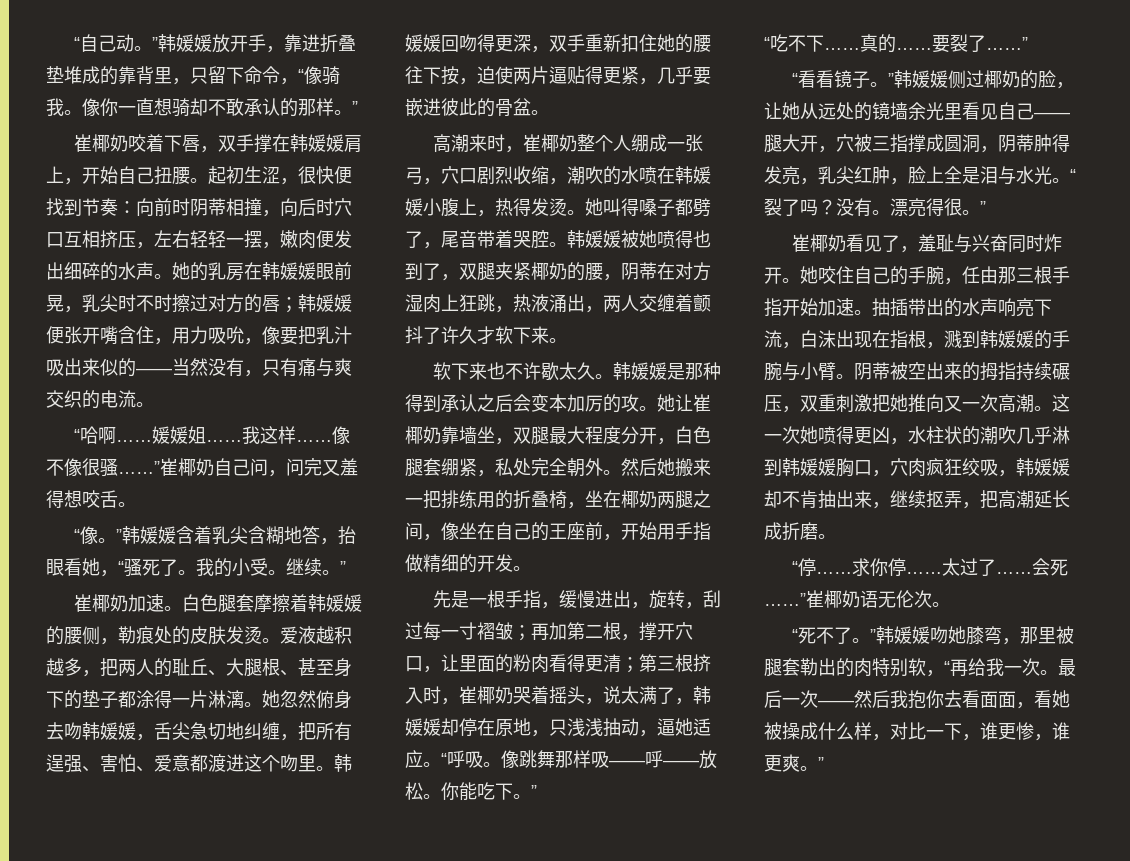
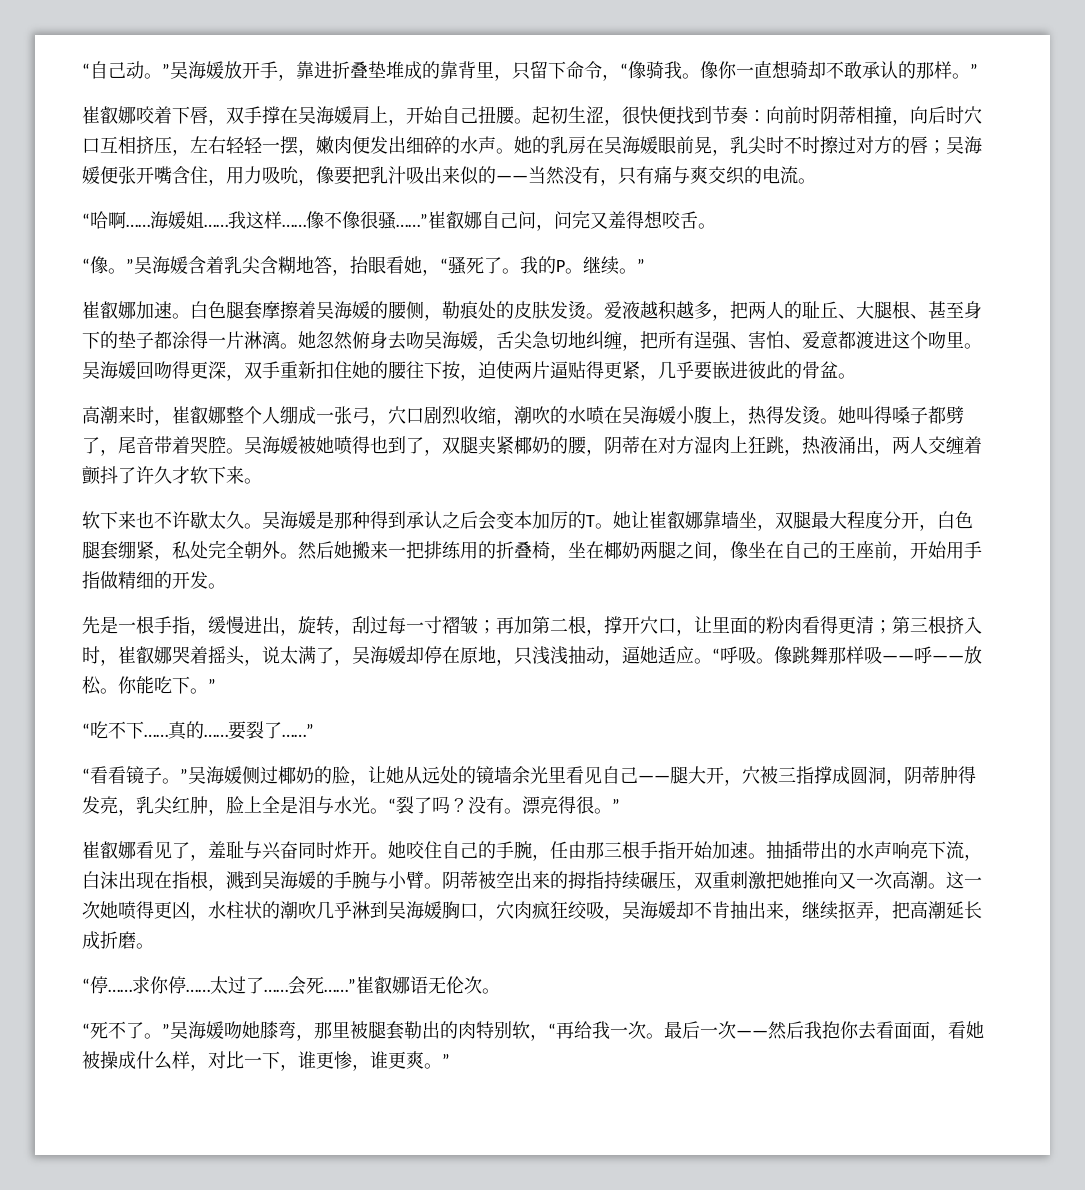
- “自己动。”韩媛媛放开手，靠进折叠垫堆成的靠背里，只留下命令，“像骑我。
+ “自己动。”吴海媛放开手，靠进折叠垫堆成的靠背里，只留下命令，“像骑我。
- 崔椰奶咬着下唇，双手撑在韩媛媛肩上，开始自己扭腰。
+ 崔叡娜咬着下唇，双手撑在吴海媛肩上，开始自己扭腰。
- 她的乳房在韩媛媛眼前晃，乳尖时不时擦过对方的唇；韩媛媛便张开嘴含住，用力吸吮，像要把乳汁吸出来似的——当然没有，只有痛与爽交织的电流。
+ 她的乳房在吴海媛眼前晃，乳尖时不时擦过对方的唇；吴海媛便张开嘴含住，用力吸吮，像要把乳汁吸出来似的——当然没有，只有痛与爽交织的电流。
- 媛媛姐……
+ 海媛姐……
- 崔椰奶自己问，问完又羞得想咬舌。
+ 崔叡娜自己问，问完又羞得想咬舌。
- “像。”韩媛媛含着乳尖含糊地答，抬眼看她，“骚死了。
+ “像。”吴海媛含着乳尖含糊地答，抬眼看她，“骚死了。
- 我的小受。
+ 我的P。
- 崔椰奶加速。
+ 崔叡娜加速。
- 白色腿套摩擦着韩媛媛的腰侧，勒痕处的皮肤发烫。
+ 白色腿套摩擦着吴海媛的腰侧，勒痕处的皮肤发烫。
- 她忽然俯身去吻韩媛媛，舌尖急切地纠缠，把所有逞强、害怕、爱意都渡进这个吻里。
+ 她忽然俯身去吻吴海媛，舌尖急切地纠缠，把所有逞强、害怕、爱意都渡进这个吻里。
- 韩媛媛回吻得更深，双手重新扣住她的腰往下按，迫使两片逼贴得更紧，几乎要嵌进彼此的骨盆。
+ 吴海媛回吻得更深，双手重新扣住她的腰往下按，迫使两片逼贴得更紧，几乎要嵌进彼此的骨盆。
- 高潮来时，崔椰奶整个人绷成一张弓，穴口剧烈收缩，潮吹的水喷在韩媛媛小腹上，热得发烫。
+ 高潮来时，崔叡娜整个人绷成一张弓，穴口剧烈收缩，潮吹的水喷在吴海媛小腹上，热得发烫。
- 韩媛媛被她喷得也到了，双腿夹紧椰奶的腰，阴蒂在对方湿肉上狂跳，热液涌出，两人交缠着颤抖了许久才软下来。
+ 吴海媛被她喷得也到了，双腿夹紧椰奶的腰，阴蒂在对方湿肉上狂跳，热液涌出，两人交缠着颤抖了许久才软下来。
- 韩媛媛是那种得到承认之后会变本加厉的攻。
+ 吴海媛是那种得到承认之后会变本加厉的T。
- 她让崔椰奶靠墙坐，双腿最大程度分开，白色腿套绷紧，私处完全朝外。
+ 她让崔叡娜靠墙坐，双腿最大程度分开，白色腿套绷紧，私处完全朝外。
- 先是一根手指，缓慢进出，旋转，刮过每一寸褶皱；再加第二根，撑开穴口，让里面的粉肉看得更清；第三根挤入时，崔椰奶哭着摇头，说太满了，韩媛媛却停在原地，只浅浅抽动，逼她适应。
+ 先是一根手指，缓慢进出，旋转，刮过每一寸褶皱；再加第二根，撑开穴口，让里面的粉肉看得更清；第三根挤入时，崔叡娜哭着摇头，说太满了，吴海媛却停在原地，只浅浅抽动，逼她适应。
- “看看镜子。”韩媛媛侧过椰奶的脸，让她从远处的镜墙余光里看见自己——腿大开，穴被三指撑成圆洞，阴蒂肿得发亮，乳尖红肿，脸上全是泪与水光。
+ “看看镜子。”吴海媛侧过椰奶的脸，让她从远处的镜墙余光里看见自己——腿大开，穴被三指撑成圆洞，阴蒂肿得发亮，乳尖红肿，脸上全是泪与水光。
- 崔椰奶看见了，羞耻与兴奋同时炸开。
+ 崔叡娜看见了，羞耻与兴奋同时炸开。
- 抽插带出的水声响亮下流，白沫出现在指根，溅到韩媛媛的手腕与小臂。
+ 抽插带出的水声响亮下流，白沫出现在指根，溅到吴海媛的手腕与小臂。
- 这一次她喷得更凶，水柱状的潮吹几乎淋到韩媛媛胸口，穴肉疯狂绞吸，韩媛媛却不肯抽出来，继续抠弄，把高潮延长成折磨。
+ 这一次她喷得更凶，水柱状的潮吹几乎淋到吴海媛胸口，穴肉疯狂绞吸，吴海媛却不肯抽出来，继续抠弄，把高潮延长成折磨。
- 崔椰奶语无伦次。
+ 崔叡娜语无伦次。
- “死不了。”韩媛媛吻她膝弯，那里被腿套勒出的肉特别软，“再给我一次。
+ “死不了。”吴海媛吻她膝弯，那里被腿套勒出的肉特别软，“再给我一次。

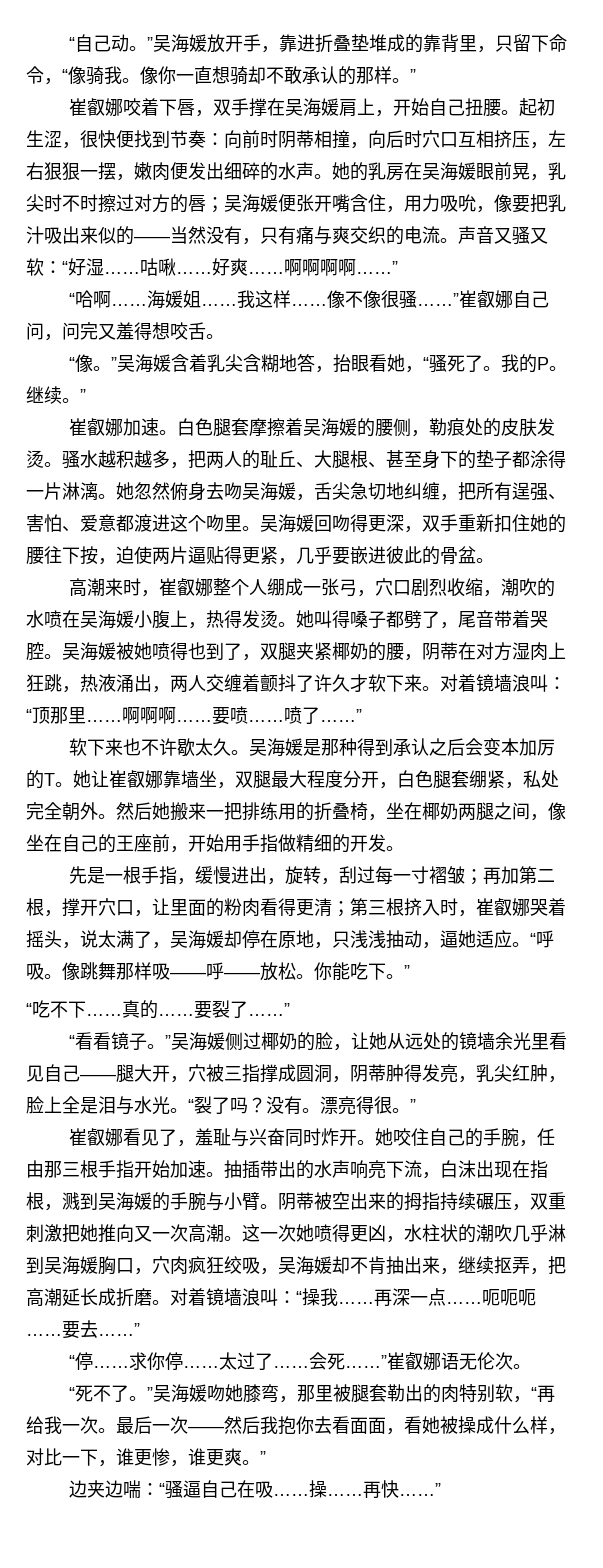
- 起初生涩，很快便找到节奏：向前时阴蒂相撞，向后时穴口互相挤压，左右轻轻一摆，嫩肉便发出细碎的水声。
+ 起初生涩，很快便找到节奏：向前时阴蒂相撞，向后时穴口互相挤压，左右狠狠一摆，嫩肉便发出细碎的水声。
+ 声音又骚又软：“好湿……咕啾……好爽……啊啊啊啊……”
- 爱液越积越多，把两人的耻丘、大腿根、甚至身下的垫子都涂得一片淋漓。
+ 骚水越积越多，把两人的耻丘、大腿根、甚至身下的垫子都涂得一片淋漓。
+ 对着镜墙浪叫：“顶那里……啊啊啊……要喷……喷了……”
+ 对着镜墙浪叫：“操我……再深一点……呃呃呃……要去……”
+ 边夹边喘：“骚逼自己在吸……操……再快……”

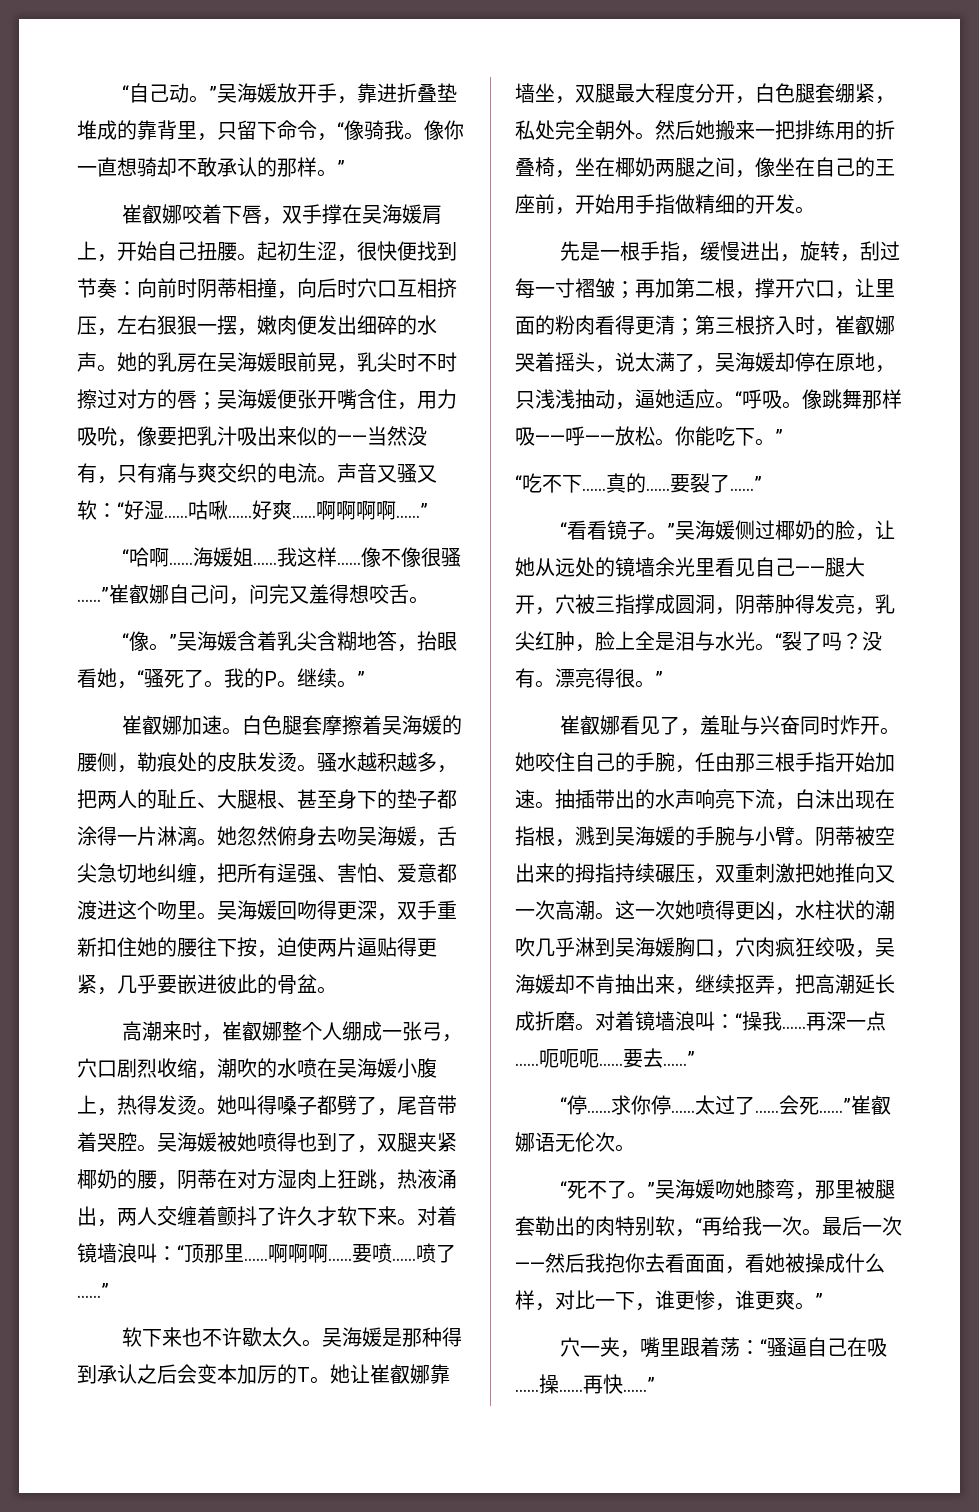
- 边夹边喘：“骚逼自己在吸……
+ 穴一夹，嘴里跟着荡：“骚逼自己在吸……

